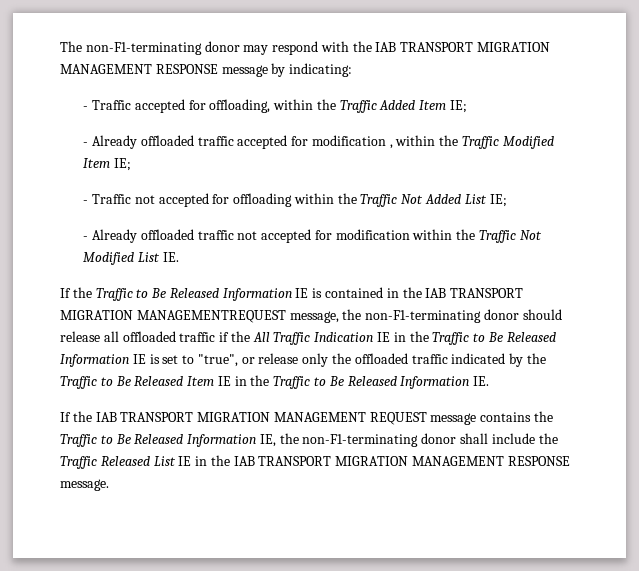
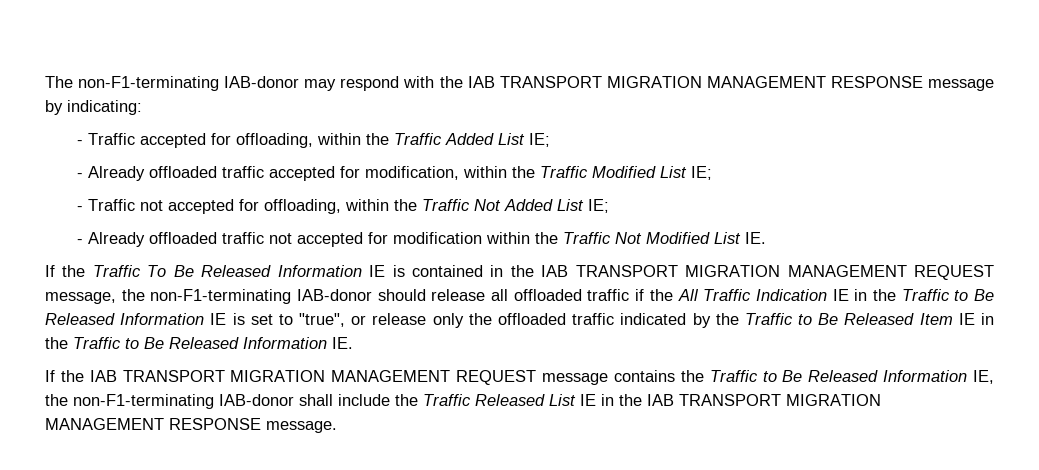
- The non-F1-terminating donor may respond with the IAB TRANSPORT MIGRATION MANAGEMENT RESPONSE message by indicating:
+ The non-F1-terminating IAB-donor may respond with the IAB TRANSPORT MIGRATION MANAGEMENT RESPONSE message by indicating:
- - Traffic accepted for offloading, within the Traffic Added Item IE;
+ - Traffic accepted for offloading, within the Traffic Added List IE;
- - Already offloaded traffic accepted for modification , within the Traffic Modified Item IE;
+ - Already offloaded traffic accepted for modification, within the Traffic Modified List IE;
- - Traffic not accepted for offloading within the Traffic Not Added List IE;
+ - Traffic not accepted for offloading, within the Traffic Not Added List IE;
- If the Traffic to Be Released Information IE is contained in the IAB TRANSPORT MIGRATION MANAGEMENTREQUEST message, the non-F1-terminating donor should release all offloaded traffic if the All Traffic Indication IE in the Traffic to Be Released Information IE is set to "true", or release only the offloaded traffic indicated by the Traffic to Be Released Item IE in the Traffic to Be Released Information IE.
+ If the Traffic To Be Released Information IE is contained in the IAB TRANSPORT MIGRATION MANAGEMENT REQUEST message, the non-F1-terminating IAB-donor should release all offloaded traffic if the All Traffic Indication IE in the Traffic to Be Released Information IE is set to "true", or release only the offloaded traffic indicated by the Traffic to Be Released Item IE in the Traffic to Be Released Information IE.
- If the IAB TRANSPORT MIGRATION MANAGEMENT REQUEST message contains the Traffic to Be Released Information IE, the non-F1-terminating donor shall include the Traffic Released List IE in the IAB TRANSPORT MIGRATION MANAGEMENT RESPONSE message.
+ If the IAB TRANSPORT MIGRATION MANAGEMENT REQUEST message contains the Traffic to Be Released Information IE, the non-F1-terminating IAB-donor shall include the Traffic Released List IE in the IAB TRANSPORT MIGRATION MANAGEMENT RESPONSE message.

